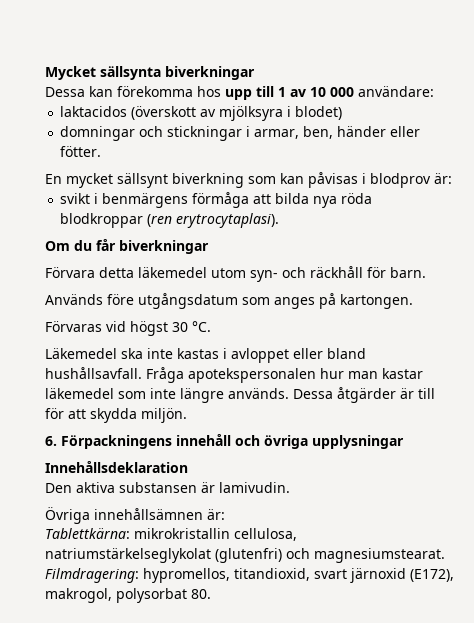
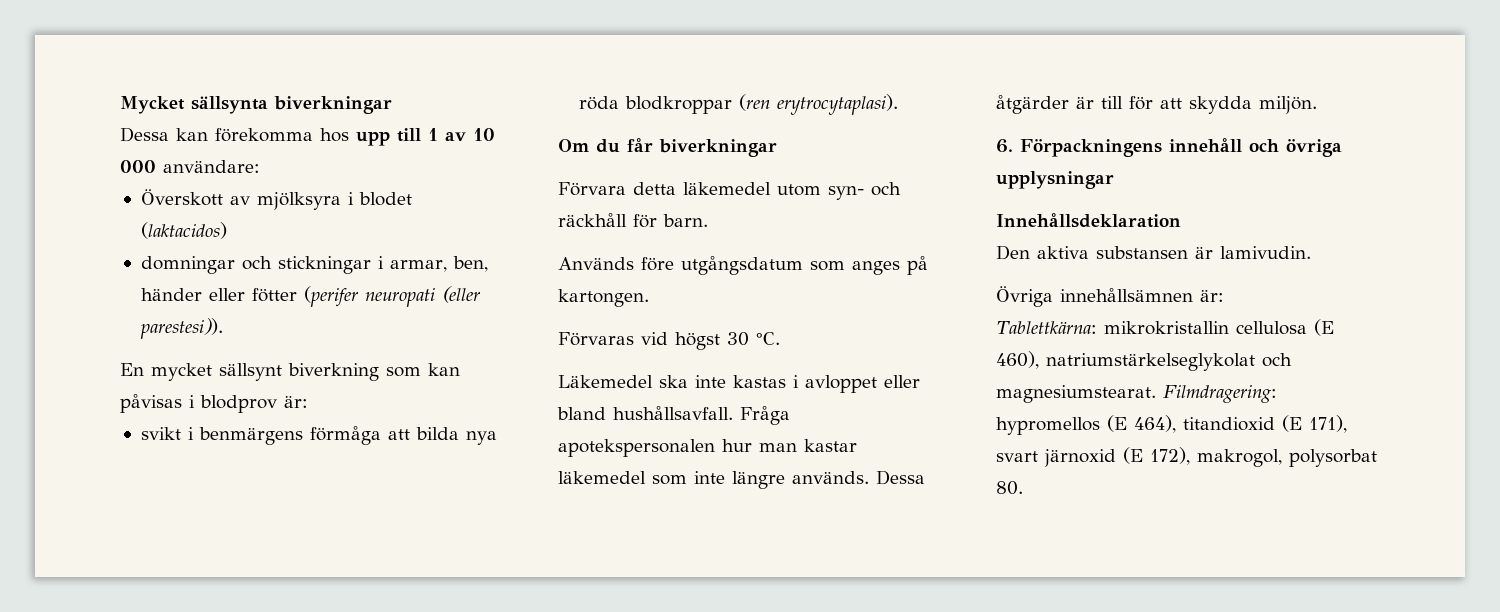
- laktacidos (överskott av mjölksyra i blodet)
+ Överskott av mjölksyra i blodet (laktacidos)
- domningar och stickningar i armar, ben, händer eller fötter.
+ domningar och stickningar i armar, ben, händer eller fötter (perifer neuropati (eller parestesi)).
- Tablettkärna: mikrokristallin cellulosa, natriumstärkelseglykolat (glutenfri) och magnesiumstearat. Filmdragering: hypromellos, titandioxid, svart järnoxid (E172), makrogol, polysorbat 80.
+ Tablettkärna: mikrokristallin cellulosa (E 460), natriumstärkelseglykolat och magnesiumstearat. Filmdragering: hypromellos (E 464), titandioxid (E 171), svart järnoxid (E 172), makrogol, polysorbat 80.

